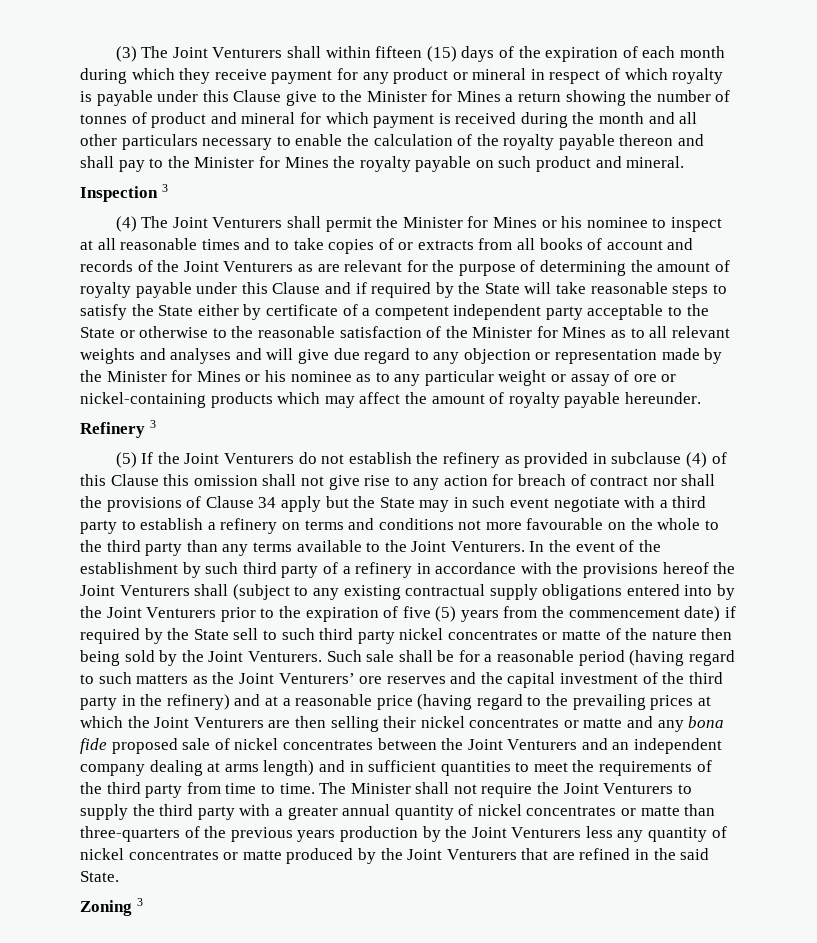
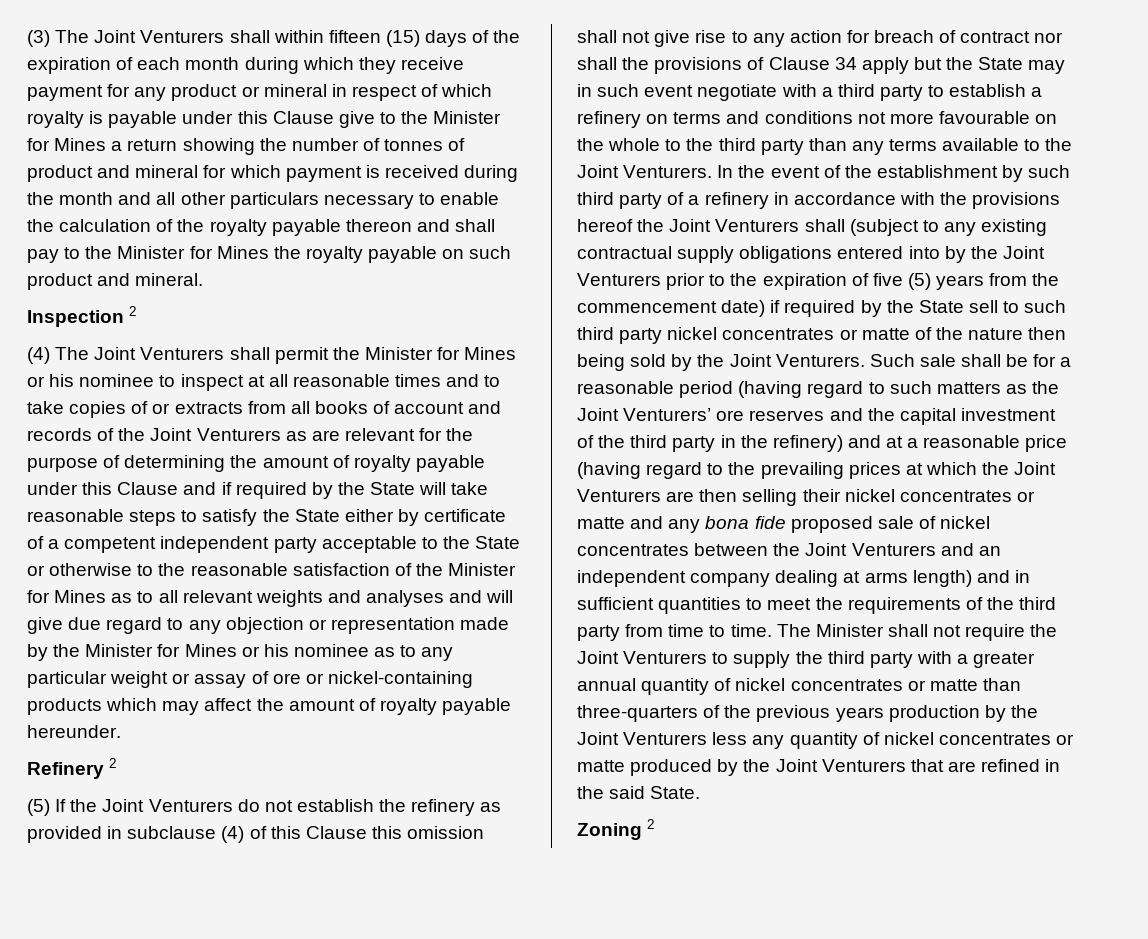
- Inspection 3
+ Inspection 2
- Refinery 3
+ Refinery 2
- Zoning 3
+ Zoning 2

